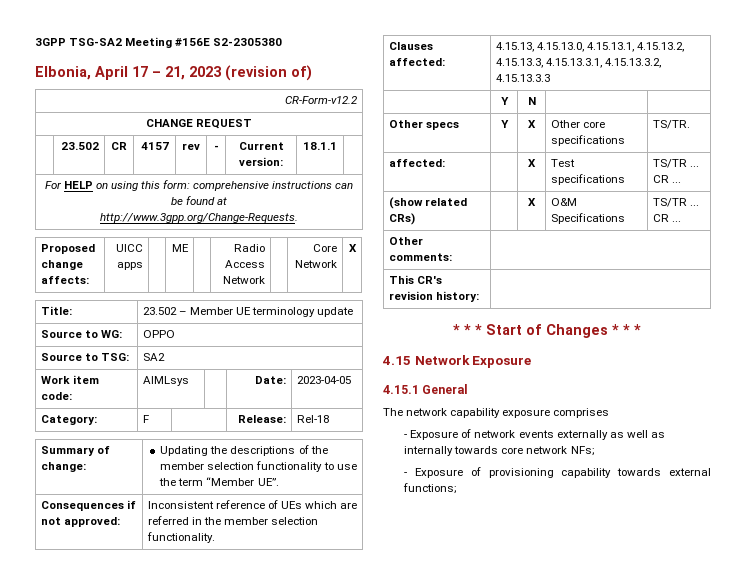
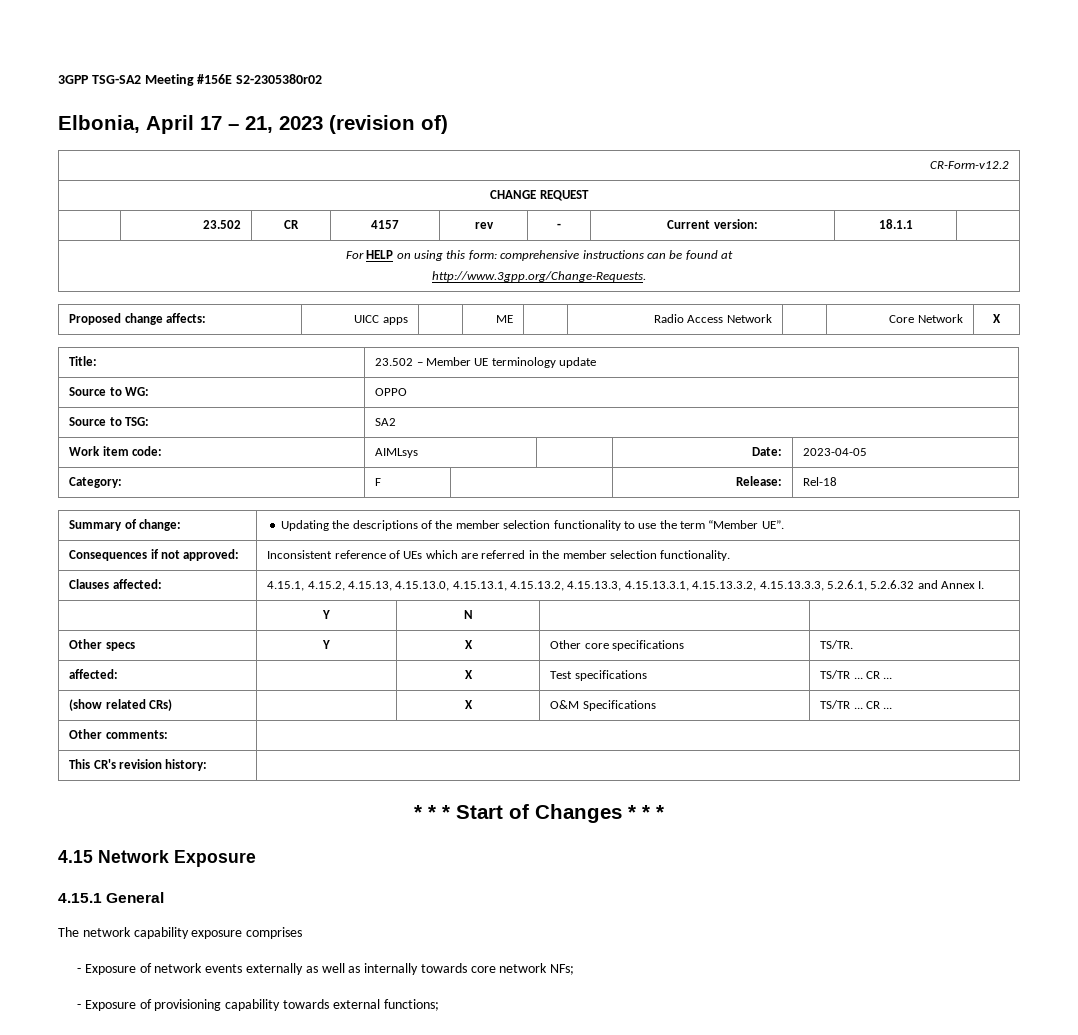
- 3GPP TSG-SA2 Meeting #156E S2-2305380
+ 3GPP TSG-SA2 Meeting #156E S2-2305380r02
- Clauses affected: | 4.15.13, 4.15.13.0, 4.15.13.1, 4.15.13.2, 4.15.13.3, 4.15.13.3.1, 4.15.13.3.2, 4.15.13.3.3
+ Clauses affected: | 4.15.1, 4.15.2, 4.15.13, 4.15.13.0, 4.15.13.1, 4.15.13.2, 4.15.13.3, 4.15.13.3.1, 4.15.13.3.2, 4.15.13.3.3, 5.2.6.1, 5.2.6.32 and Annex I.

